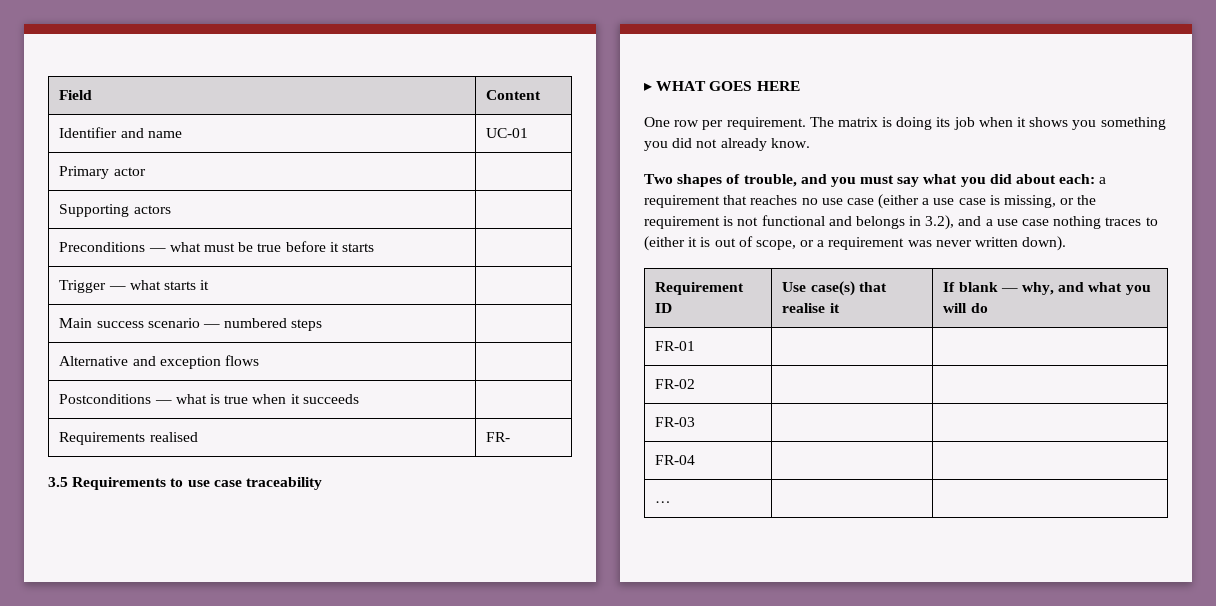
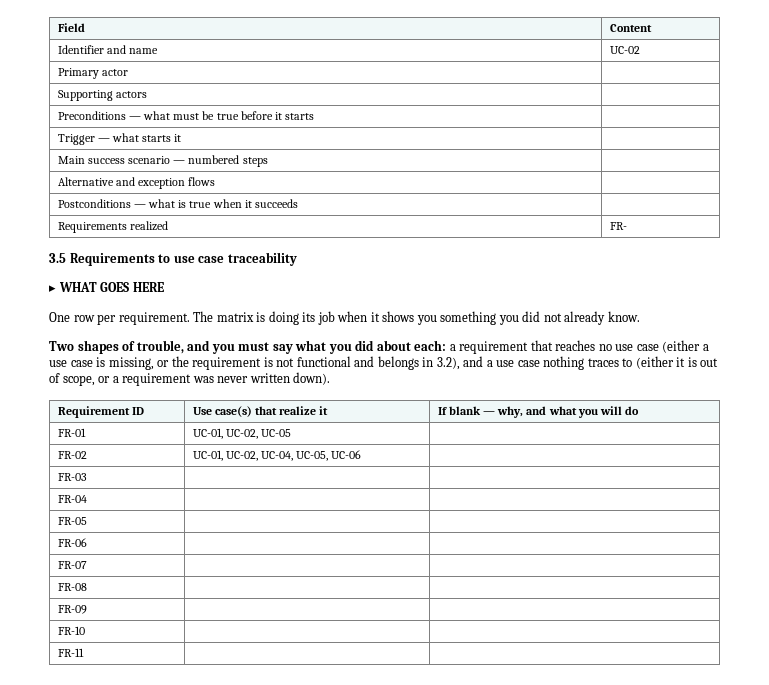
- Identifier and name | UC-01
+ Identifier and name | UC-02
- Requirements realised | FR-
+ Requirements realized | FR-
- Requirement ID | Use case(s) that realise it | If blank — why, and what you will do
+ Requirement ID | Use case(s) that realize it | If blank — why, and what you will do
- FR-01 | |
- FR-02 | |
+ FR-01 | UC-01, UC-02, UC-05 |
+ FR-02 | UC-01, UC-02, UC-04, UC-05, UC-06 |
  FR-03 | |
  FR-04 | |
- … | |
+ FR-05 | |
+ FR-06 | |
+ FR-07 | |
+ FR-08 | |
+ FR-09 | |
+ FR-10 | |
+ FR-11 | |

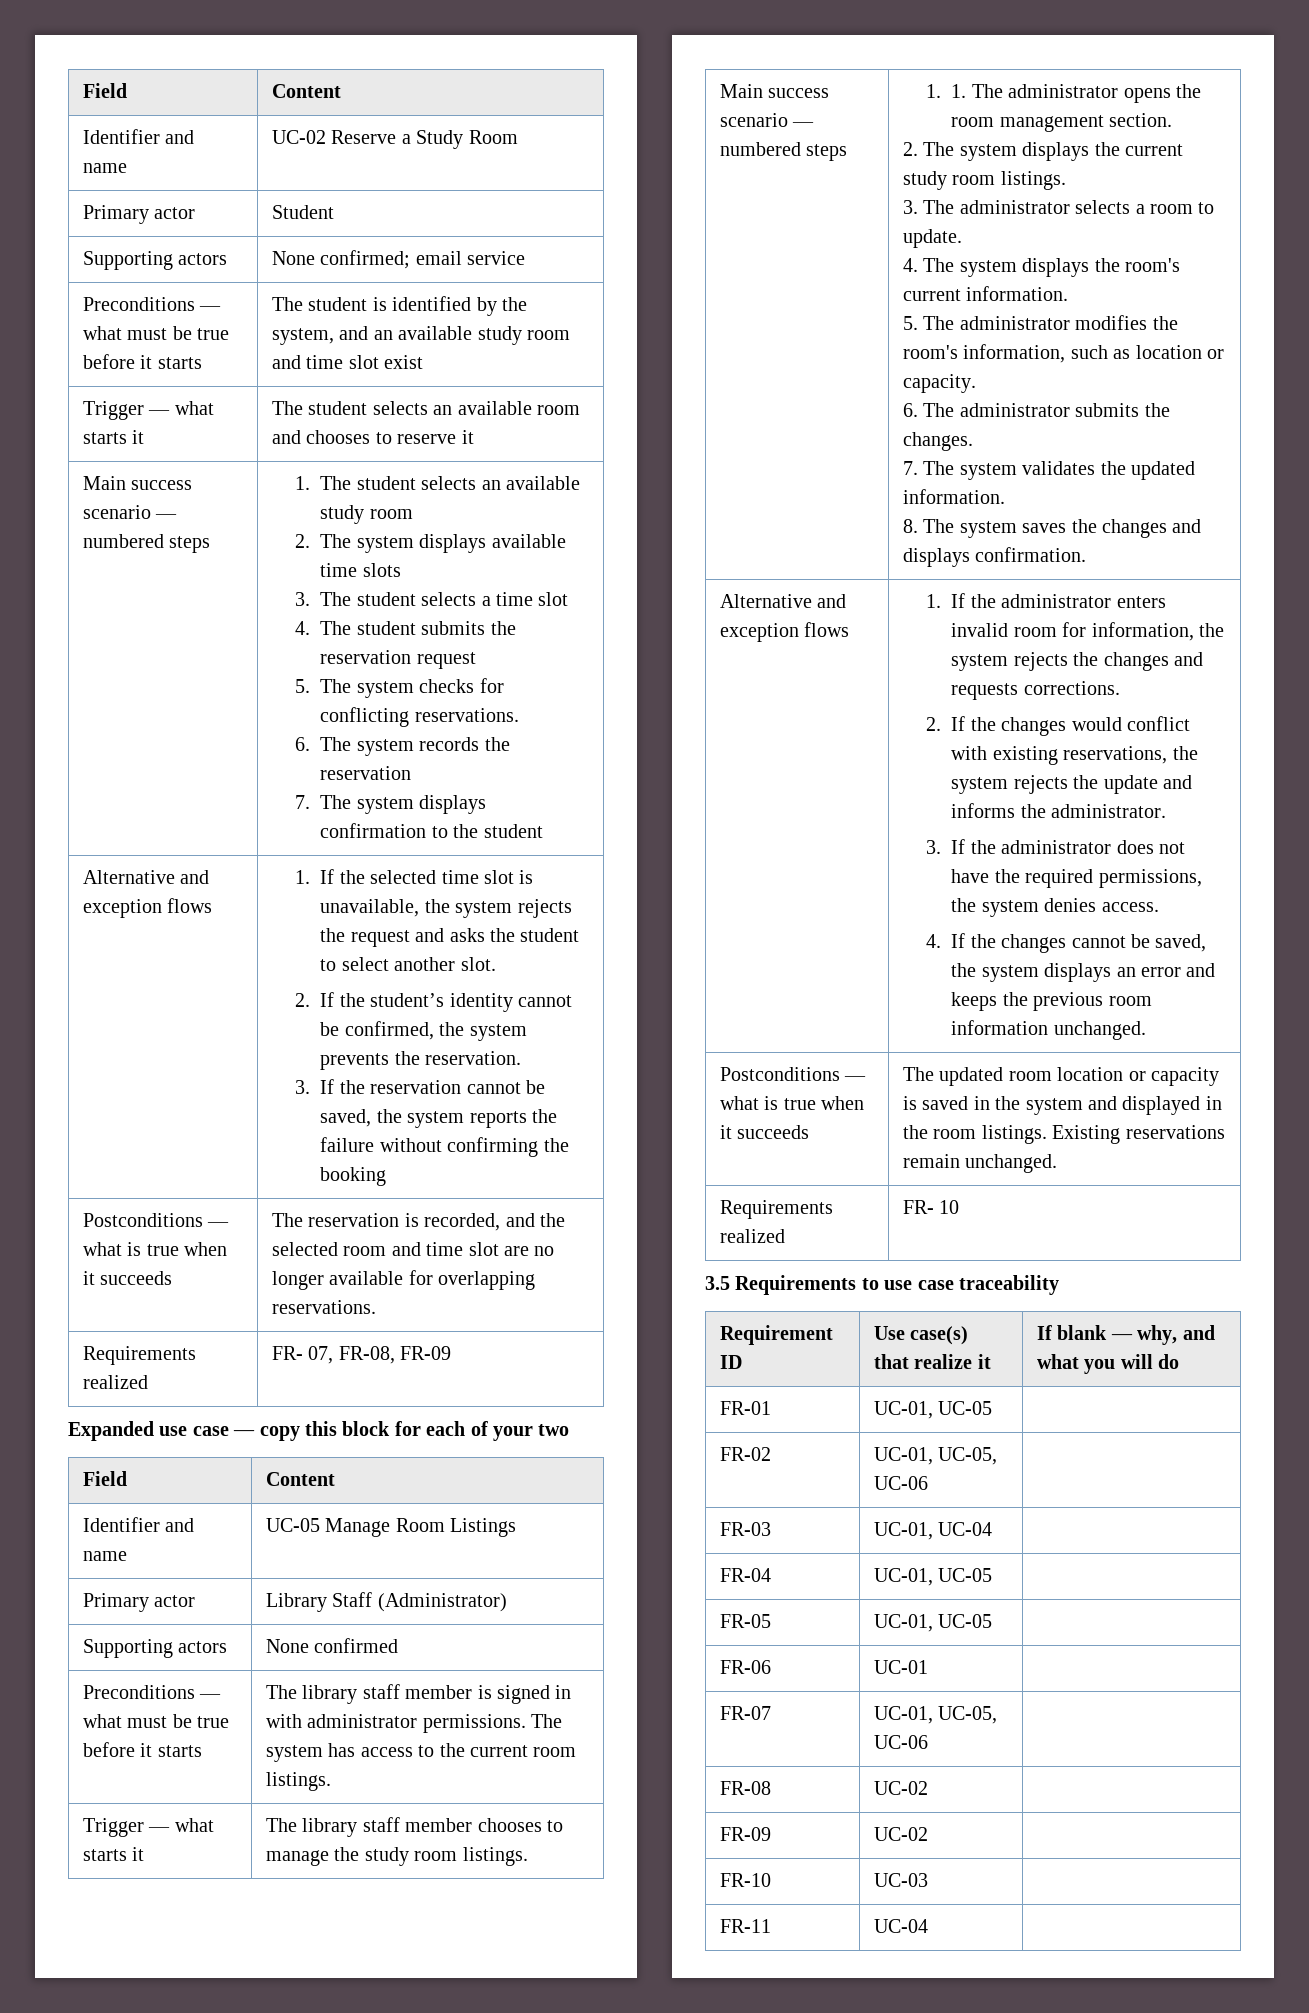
- Identifier and name | UC-02
- Primary actor |
- Supporting actors |
- Preconditions — what must be true before it starts |
- Trigger — what starts it |
- Main success scenario — numbered steps |
- Alternative and exception flows |
- Postconditions — what is true when it succeeds |
- Requirements realized | FR-
+ Identifier and name | UC-02 Reserve a Study Room
+ Primary actor | Student
+ Supporting actors | None confirmed; email service
+ Preconditions — what must be true before it starts | The student is identified by the system, and an available study room and time slot exist
+ Trigger — what starts it | The student selects an available room and chooses to reserve it
+ Main success scenario — numbered steps | 1. The student selects an available study room
+ 2. The system displays available time slots
+ 3. The student selects a time slot
+ 4. The student submits the reservation request
+ 5. The system checks for conflicting reservations.
+ 6. The system records the reservation
+ 7. The system displays confirmation to the student
+ Alternative and exception flows | 1. If the selected time slot is unavailable, the system rejects the request and asks the student to select another slot.
+ 2. If the student’s identity cannot be confirmed, the system prevents the reservation.
+ 3. If the reservation cannot be saved, the system reports the failure without confirming the booking
+ Postconditions — what is true when it succeeds | The reservation is recorded, and the selected room and time slot are no longer available for overlapping reservations.
+ Requirements realized | FR- 07, FR-08, FR-09
+ Expanded use case — copy this block for each of your two
+ Field | Content
+ Identifier and name | UC-05 Manage Room Listings
+ Primary actor | Library Staff (Administrator)
+ Supporting actors | None confirmed
+ Preconditions — what must be true before it starts | The library staff member is signed in with administrator permissions. The system has access to the current room listings.
+ Trigger — what starts it | The library staff member chooses to manage the study room listings.
+ Main success scenario — numbered steps | 1. 1. The administrator opens the room management section.
+ 2. The system displays the current study room listings.
+ 3. The administrator selects a room to update.
+ 4. The system displays the room's current information.
+ 5. The administrator modifies the room's information, such as location or capacity.
+ 6. The administrator submits the changes.
+ 7. The system validates the updated information.
+ 8. The system saves the changes and displays confirmation.
+ Alternative and exception flows | 1. If the administrator enters invalid room for information, the system rejects the changes and requests corrections.
+ 2. If the changes would conflict with existing reservations, the system rejects the update and informs the administrator.
+ 3. If the administrator does not have the required permissions, the system denies access.
+ 4. If the changes cannot be saved, the system displays an error and keeps the previous room information unchanged.
+ Postconditions — what is true when it succeeds | The updated room location or capacity is saved in the system and displayed in the room listings. Existing reservations remain unchanged.
+ Requirements realized | FR- 10
- ▸ WHAT GOES HERE
- One row per requirement. The matrix is doing its job when it shows you something you did not already know.
- Two shapes of trouble, and you must say what you did about each: a requirement that reaches no use case (either a use case is missing, or the requirement is not functional and belongs in 3.2), and a use case nothing traces to (either it is out of scope, or a requirement was never written down).
- FR-01 | UC-01, UC-02, UC-05 |
+ FR-01 | UC-01, UC-05 |
- FR-02 | UC-01, UC-02, UC-04, UC-05, UC-06 |
+ FR-02 | UC-01, UC-05, UC-06 |
- FR-03 | |
+ FR-03 | UC-01, UC-04 |
- FR-04 | |
+ FR-04 | UC-01, UC-05 |
- FR-05 | |
+ FR-05 | UC-01, UC-05 |
- FR-06 | |
+ FR-06 | UC-01 |
- FR-07 | |
+ FR-07 | UC-01, UC-05, UC-06 |
- FR-08 | |
+ FR-08 | UC-02 |
- FR-09 | |
+ FR-09 | UC-02 |
- FR-10 | |
+ FR-10 | UC-03 |
- FR-11 | |
+ FR-11 | UC-04 |

